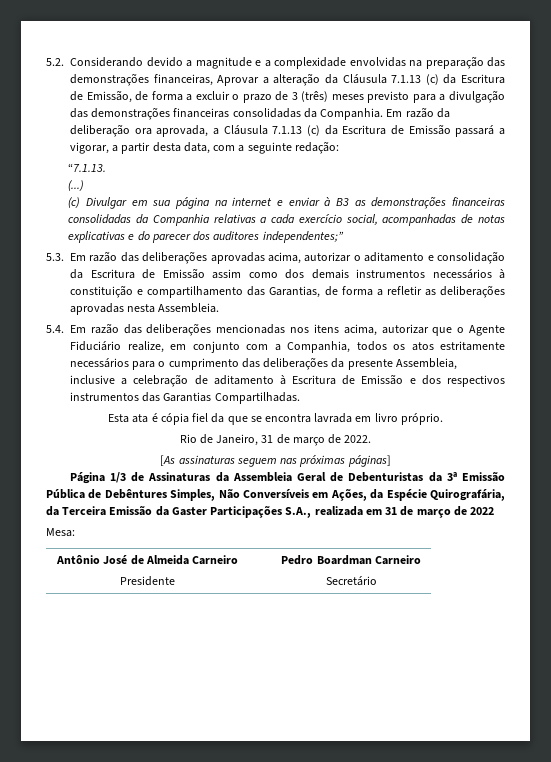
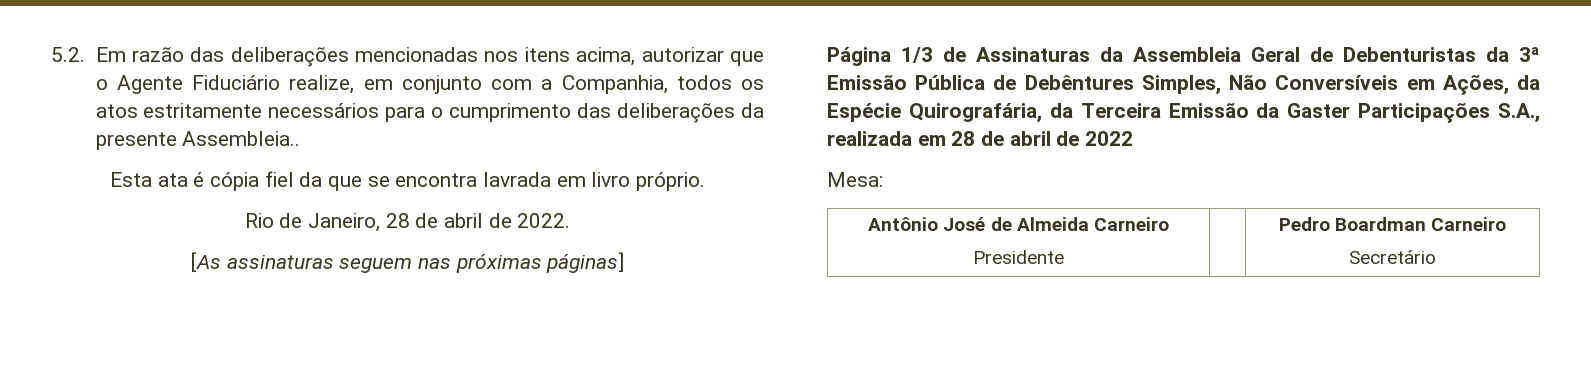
- 5.2. Considerando devido a magnitude e a complexidade envolvidas na preparação das demonstrações financeiras, Aprovar a alteração da Cláusula 7.1.13 (c) da Escritura de Emissão, de forma a excluir o prazo de 3 (três) meses previsto para a divulgação das demonstrações financeiras consolidadas da Companhia. Em razão da deliberação ora aprovada, a Cláusula 7.1.13 (c) da Escritura de Emissão passará a vigorar, a partir desta data, com a seguinte redação:
- “7.1.13.
- (...)
- (c) Divulgar em sua página na internet e enviar à B3 as demonstrações financeiras consolidadas da Companhia relativas a cada exercício social, acompanhadas de notas explicativas e do parecer dos auditores independentes;”
- 5.3. Em razão das deliberações aprovadas acima, autorizar o aditamento e consolidação da Escritura de Emissão assim como dos demais instrumentos necessários à constituição e compartilhamento das Garantias, de forma a refletir as deliberações aprovadas nesta Assembleia.
- 5.4. Em razão das deliberações mencionadas nos itens acima, autorizar que o Agente Fiduciário realize, em conjunto com a Companhia, todos os atos estritamente necessários para o cumprimento das deliberações da presente Assembleia, inclusive a celebração de aditamento à Escritura de Emissão e dos respectivos instrumentos das Garantias Compartilhadas.
+ 5.2. Em razão das deliberações mencionadas nos itens acima, autorizar que o Agente Fiduciário realize, em conjunto com a Companhia, todos os atos estritamente necessários para o cumprimento das deliberações da presente Assembleia..
- Rio de Janeiro, 31 de março de 2022.
+ Rio de Janeiro, 28 de abril de 2022.
- Página 1/3 de Assinaturas da Assembleia Geral de Debenturistas da 3ª Emissão Pública de Debêntures Simples, Não Conversíveis em Ações, da Espécie Quirografária, da Terceira Emissão da Gaster Participações S.A., realizada em 31 de março de 2022
+ Página 1/3 de Assinaturas da Assembleia Geral de Debenturistas da 3ª Emissão Pública de Debêntures Simples, Não Conversíveis em Ações, da Espécie Quirografária, da Terceira Emissão da Gaster Participações S.A., realizada em 28 de abril de 2022

